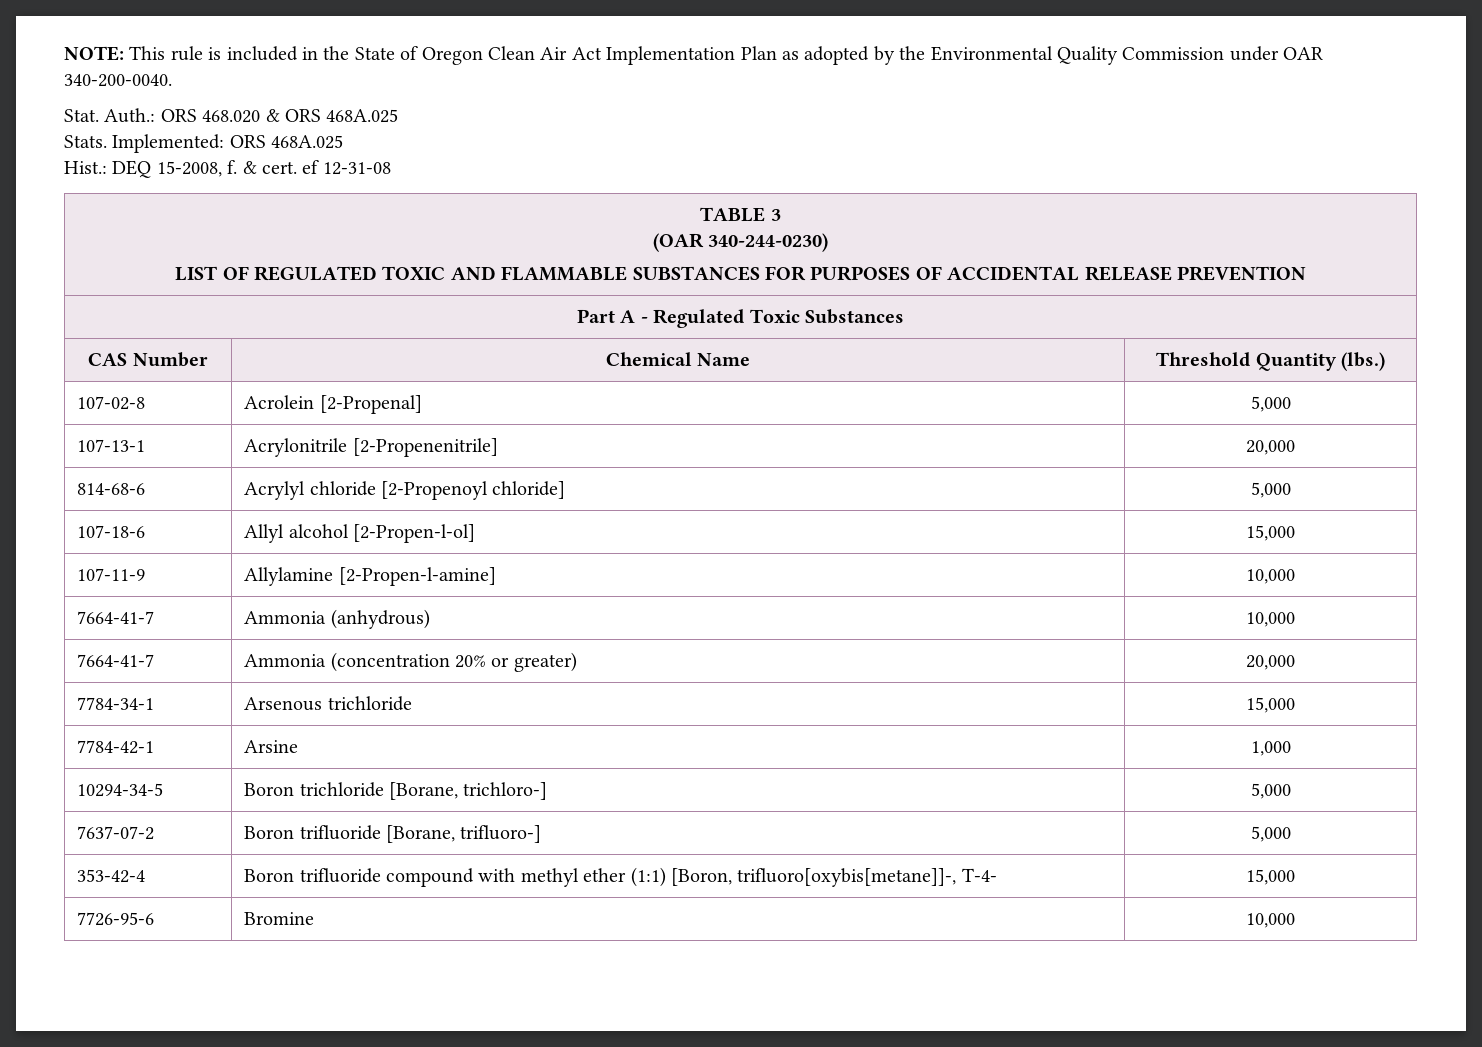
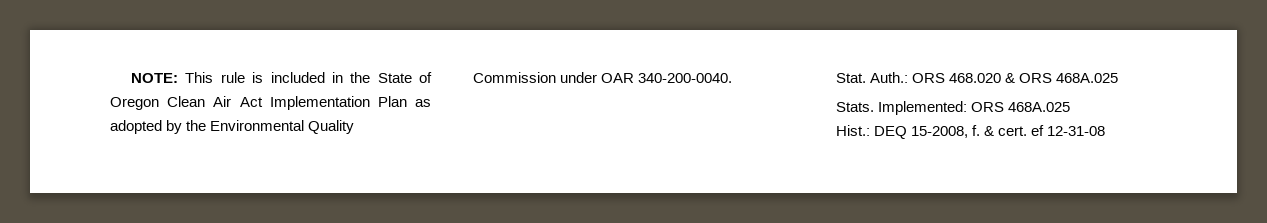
- TABLE 3
- (OAR 340-244-0230)
- LIST OF REGULATED TOXIC AND FLAMMABLE SUBSTANCES FOR PURPOSES OF ACCIDENTAL RELEASE PREVENTION
- Part A - Regulated Toxic Substances
- CAS Number | Chemical Name | Threshold Quantity (lbs.)
- 107-02-8 | Acrolein [2-Propenal] | 5,000
- 107-13-1 | Acrylonitrile [2-Propenenitrile] | 20,000
- 814-68-6 | Acrylyl chloride [2-Propenoyl chloride] | 5,000
- 107-18-6 | Allyl alcohol [2-Propen-l-ol] | 15,000
- 107-11-9 | Allylamine [2-Propen-l-amine] | 10,000
- 7664-41-7 | Ammonia (anhydrous) | 10,000
- 7664-41-7 | Ammonia (concentration 20% or greater) | 20,000
- 7784-34-1 | Arsenous trichloride | 15,000
- 7784-42-1 | Arsine | 1,000
- 10294-34-5 | Boron trichloride [Borane, trichloro-] | 5,000
- 7637-07-2 | Boron trifluoride [Borane, trifluoro-] | 5,000
- 353-42-4 | Boron trifluoride compound with methyl ether (1:1) [Boron, trifluoro[oxybis[metane]]-, T-4- | 15,000
- 7726-95-6 | Bromine | 10,000

